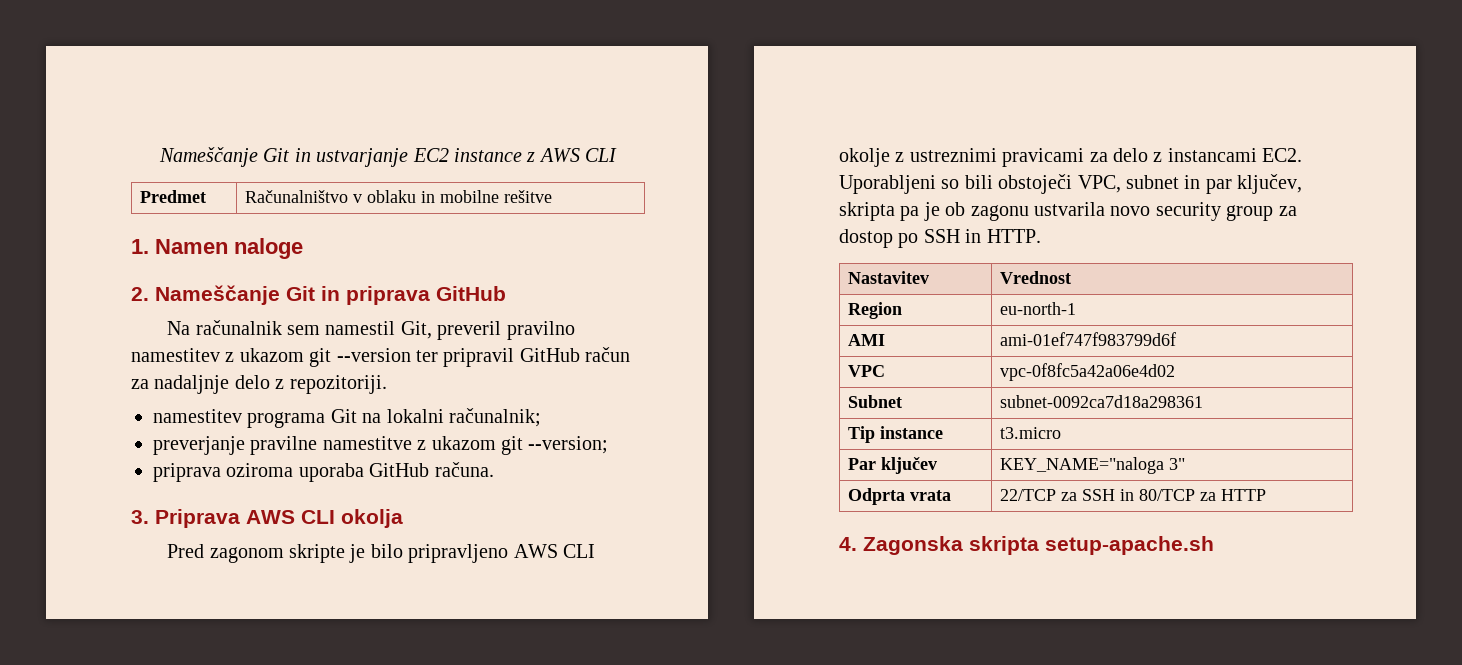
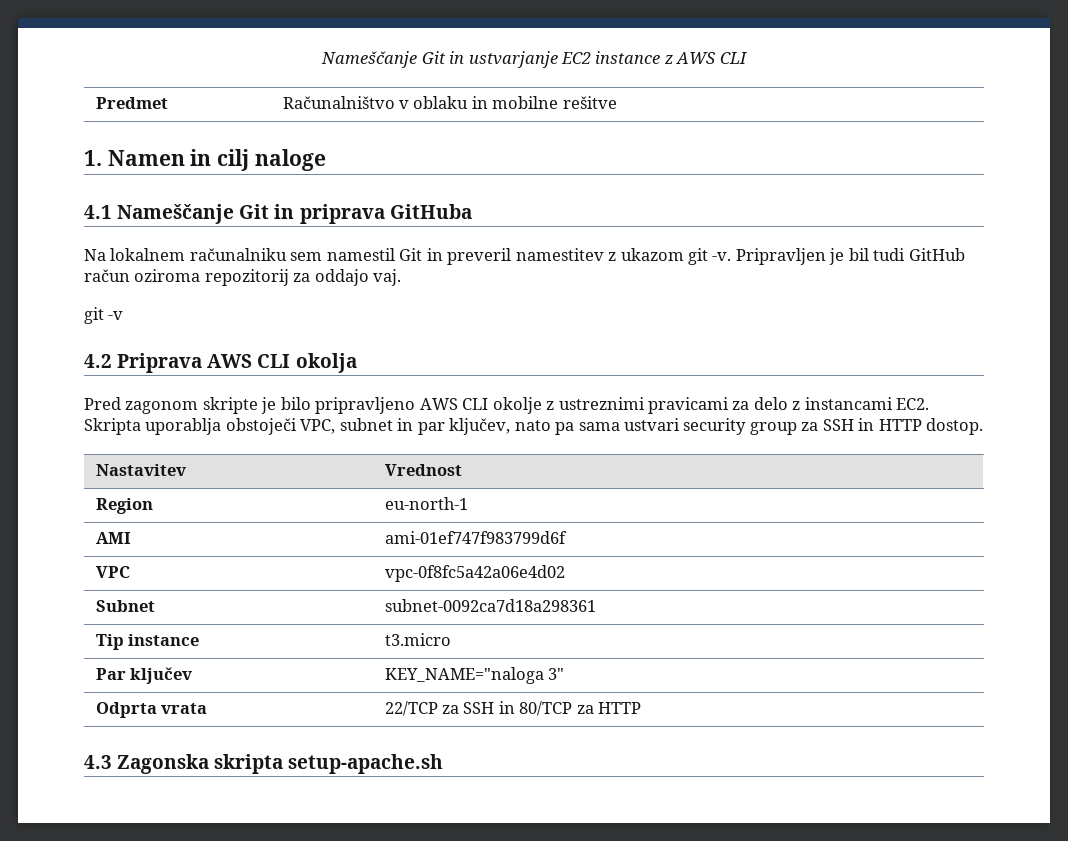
- 1. Namen naloge
+ 1. Namen in cilj naloge
- 2. Nameščanje Git in priprava GitHub
+ 4.1 Nameščanje Git in priprava GitHuba
- Na računalnik sem namestil Git, preveril pravilno namestitev z ukazom git --version ter pripravil GitHub račun za nadaljnje delo z repozitoriji.
- namestitev programa Git na lokalni računalnik;
- preverjanje pravilne namestitve z ukazom git --version;
- priprava oziroma uporaba GitHub računa.
- 3. Priprava AWS CLI okolja
+ Na lokalnem računalniku sem namestil Git in preveril namestitev z ukazom git -v. Pripravljen je bil tudi GitHub račun oziroma repozitorij za oddajo vaj.
+ git -v
+ 4.2 Priprava AWS CLI okolja
- Pred zagonom skripte je bilo pripravljeno AWS CLI okolje z ustreznimi pravicami za delo z instancami EC2. Uporabljeni so bili obstoječi VPC, subnet in par ključev, skripta pa je ob zagonu ustvarila novo security group za dostop po SSH in HTTP.
+ Pred zagonom skripte je bilo pripravljeno AWS CLI okolje z ustreznimi pravicami za delo z instancami EC2. Skripta uporablja obstoječi VPC, subnet in par ključev, nato pa sama ustvari security group za SSH in HTTP dostop.
- 4. Zagonska skripta setup-apache.sh
+ 4.3 Zagonska skripta setup-apache.sh

